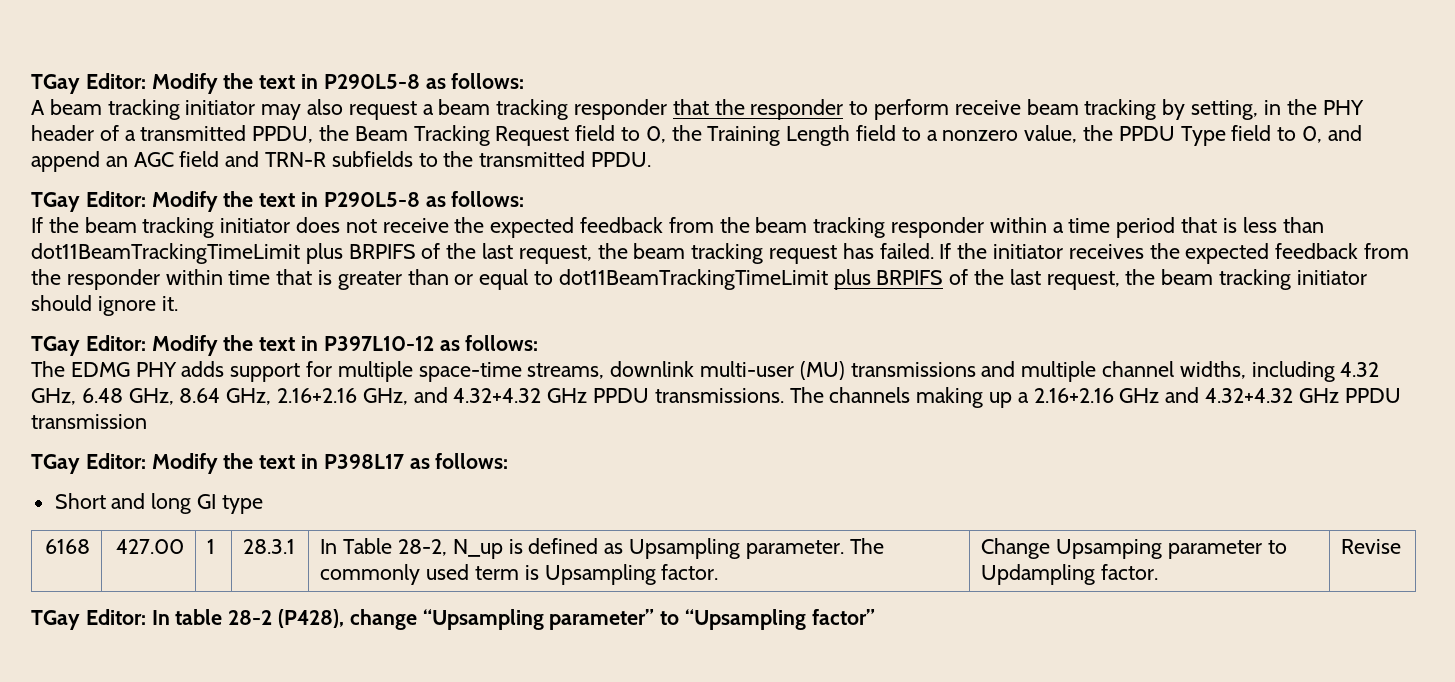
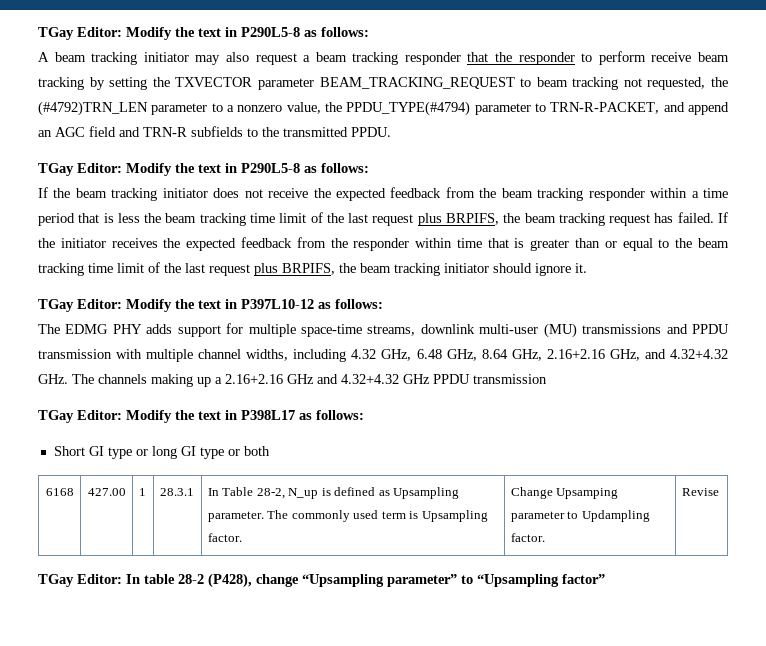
- A beam tracking initiator may also request a beam tracking responder that the responder to perform receive beam tracking by setting, in the PHY header of a transmitted PPDU, the Beam Tracking Request field to 0, the Training Length field to a nonzero value, the PPDU Type field to 0, and append an AGC field and TRN-R subfields to the transmitted PPDU.
+ A beam tracking initiator may also request a beam tracking responder that the responder to perform receive beam tracking by setting the TXVECTOR parameter BEAM_TRACKING_REQUEST to beam tracking not requested, the (#4792)TRN_LEN parameter to a nonzero value, the PPDU_TYPE(#4794) parameter to TRN-R-PACKET, and append an AGC field and TRN-R subfields to the transmitted PPDU.
- If the beam tracking initiator does not receive the expected feedback from the beam tracking responder within a time period that is less than dot11BeamTrackingTimeLimit plus BRPIFS of the last request, the beam tracking request has failed.
+ If the beam tracking initiator does not receive the expected feedback from the beam tracking responder within a time period that is less the beam tracking time limit of the last request plus BRPIFS, the beam tracking request has failed.
- If the initiator receives the expected feedback from the responder within time that is greater than or equal to dot11BeamTrackingTimeLimit plus BRPIFS of the last request, the beam tracking initiator should ignore it.
+ If the initiator receives the expected feedback from the responder within time that is greater than or equal to the beam tracking time limit of the last request plus BRPIFS, the beam tracking initiator should ignore it.
- The EDMG PHY adds support for multiple space-time streams, downlink multi-user (MU) transmissions and multiple channel widths, including 4.32 GHz, 6.48 GHz, 8.64 GHz, 2.16+2.16 GHz, and 4.32+4.32 GHz PPDU transmissions. The channels making up a 2.16+2.16 GHz and 4.32+4.32 GHz PPDU transmission
+ The EDMG PHY adds support for multiple space-time streams, downlink multi-user (MU) transmissions and PPDU transmission with multiple channel widths, including 4.32 GHz, 6.48 GHz, 8.64 GHz, 2.16+2.16 GHz, and 4.32+4.32 GHz. The channels making up a 2.16+2.16 GHz and 4.32+4.32 GHz PPDU transmission
- Short and long GI type
+ Short GI type or long GI type or both

